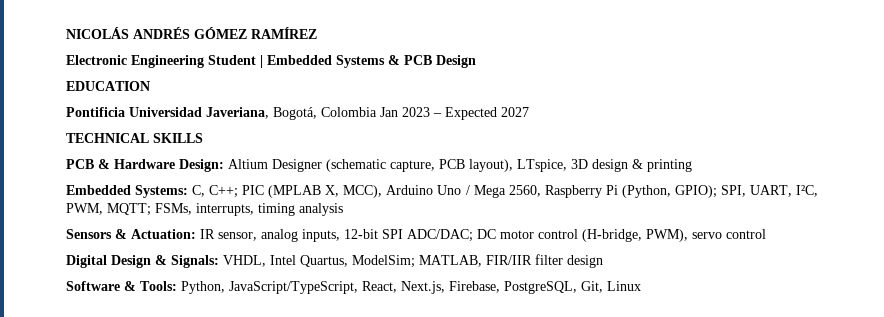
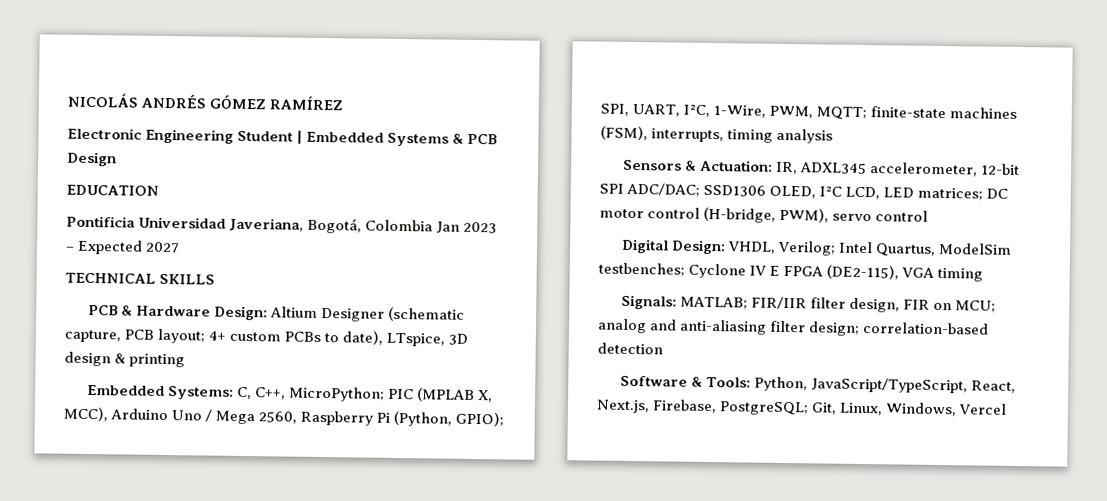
- PCB & Hardware Design: Altium Designer (schematic capture, PCB layout), LTspice, 3D design & printing
+ PCB & Hardware Design: Altium Designer (schematic capture, PCB layout; 4+ custom PCBs to date), LTspice, 3D design & printing
- Embedded Systems: C, C++; PIC (MPLAB X, MCC), Arduino Uno / Mega 2560, Raspberry Pi (Python, GPIO); SPI, UART, I²C, PWM, MQTT; FSMs, interrupts, timing analysis
+ Embedded Systems: C, C++, MicroPython; PIC (MPLAB X, MCC), Arduino Uno / Mega 2560, Raspberry Pi (Python, GPIO); SPI, UART, I²C, 1-Wire, PWM, MQTT; finite-state machines (FSM), interrupts, timing analysis
- Sensors & Actuation: IR sensor, analog inputs, 12-bit SPI ADC/DAC; DC motor control (H-bridge, PWM), servo control
+ Sensors & Actuation: IR, ADXL345 accelerometer, 12-bit SPI ADC/DAC; SSD1306 OLED, I²C LCD, LED matrices; DC motor control (H-bridge, PWM), servo control
- Digital Design & Signals: VHDL, Intel Quartus, ModelSim; MATLAB, FIR/IIR filter design
+ Digital Design: VHDL, Verilog; Intel Quartus, ModelSim testbenches; Cyclone IV E FPGA (DE2-115), VGA timing
+ Signals: MATLAB; FIR/IIR filter design, FIR on MCU; analog and anti-aliasing filter design; correlation-based detection
- Software & Tools: Python, JavaScript/TypeScript, React, Next.js, Firebase, PostgreSQL, Git, Linux
+ Software & Tools: Python, JavaScript/TypeScript, React, Next.js, Firebase, PostgreSQL; Git, Linux, Windows, Vercel

